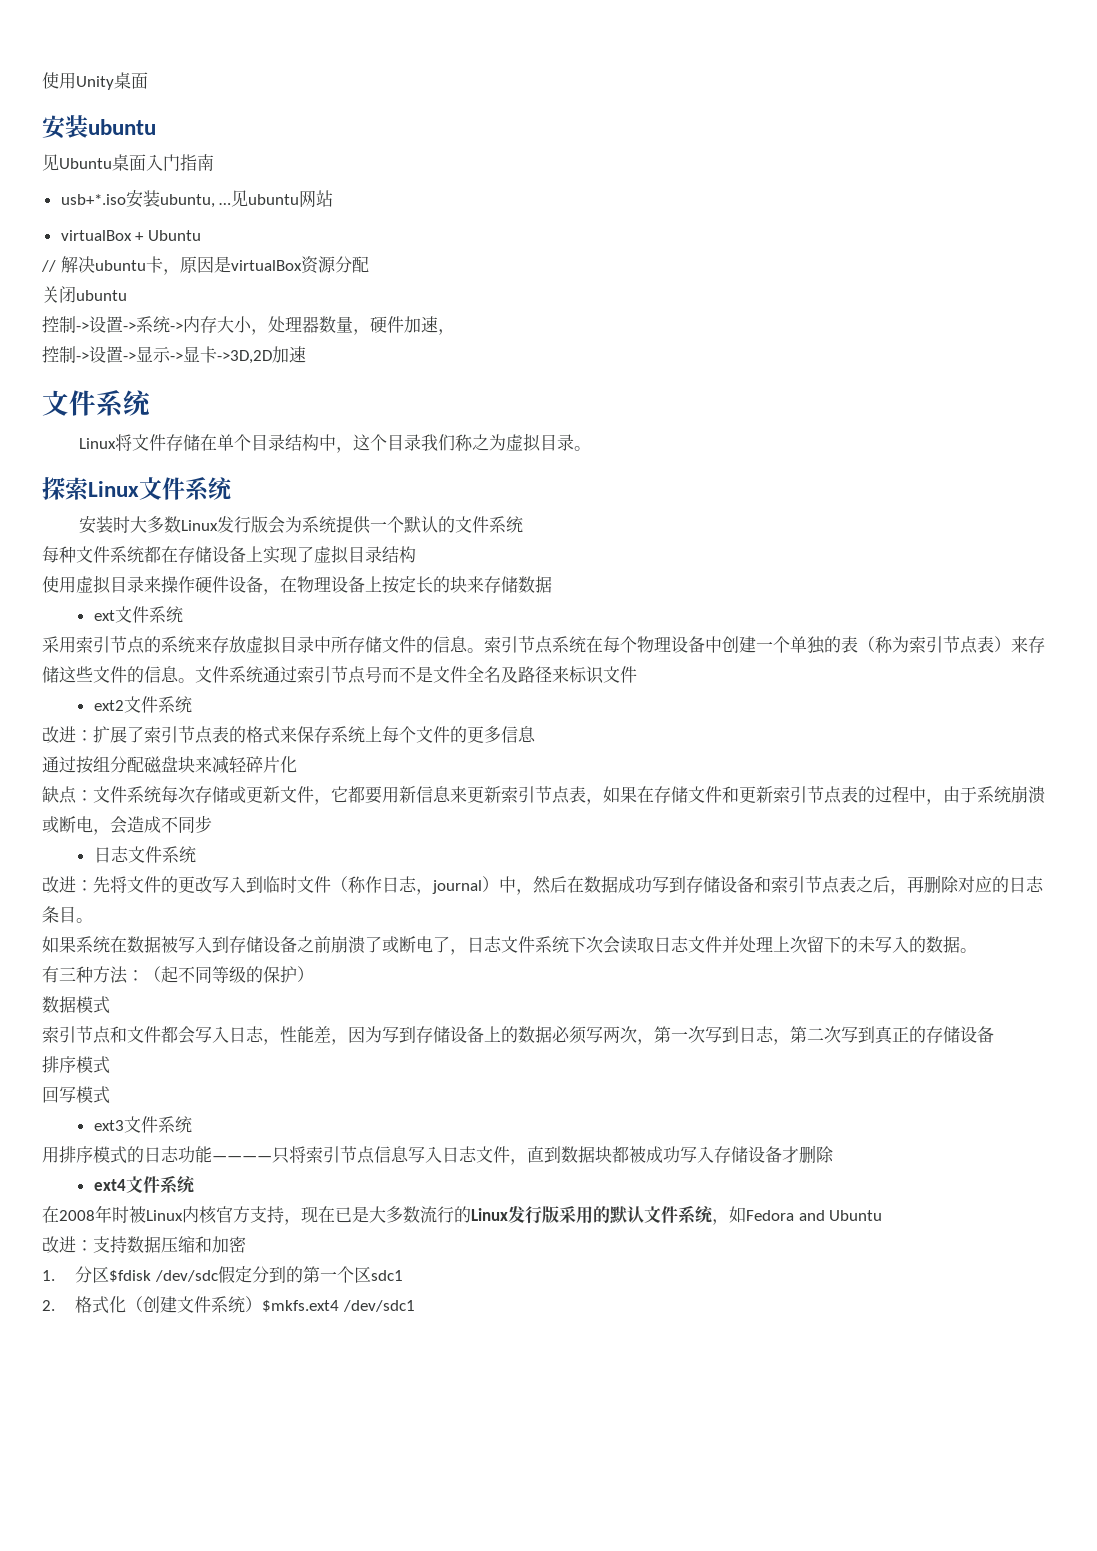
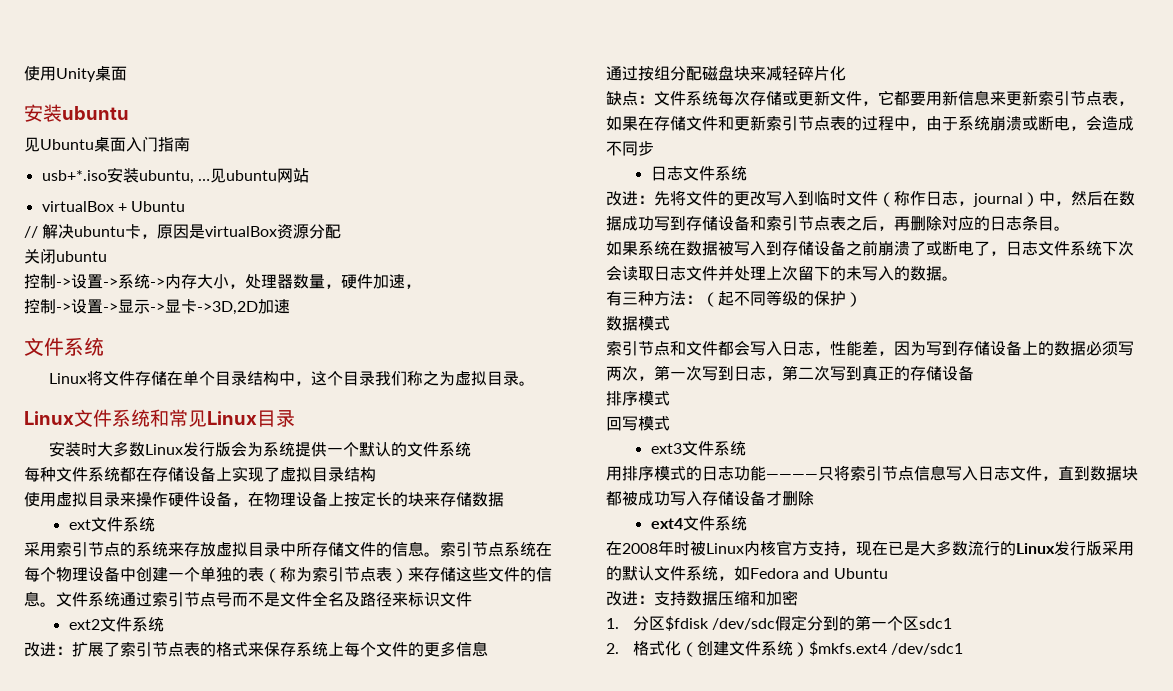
- 探索Linux文件系统
+ Linux文件系统和常见Linux目录

